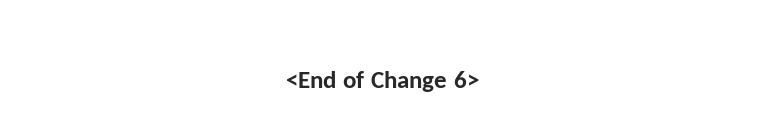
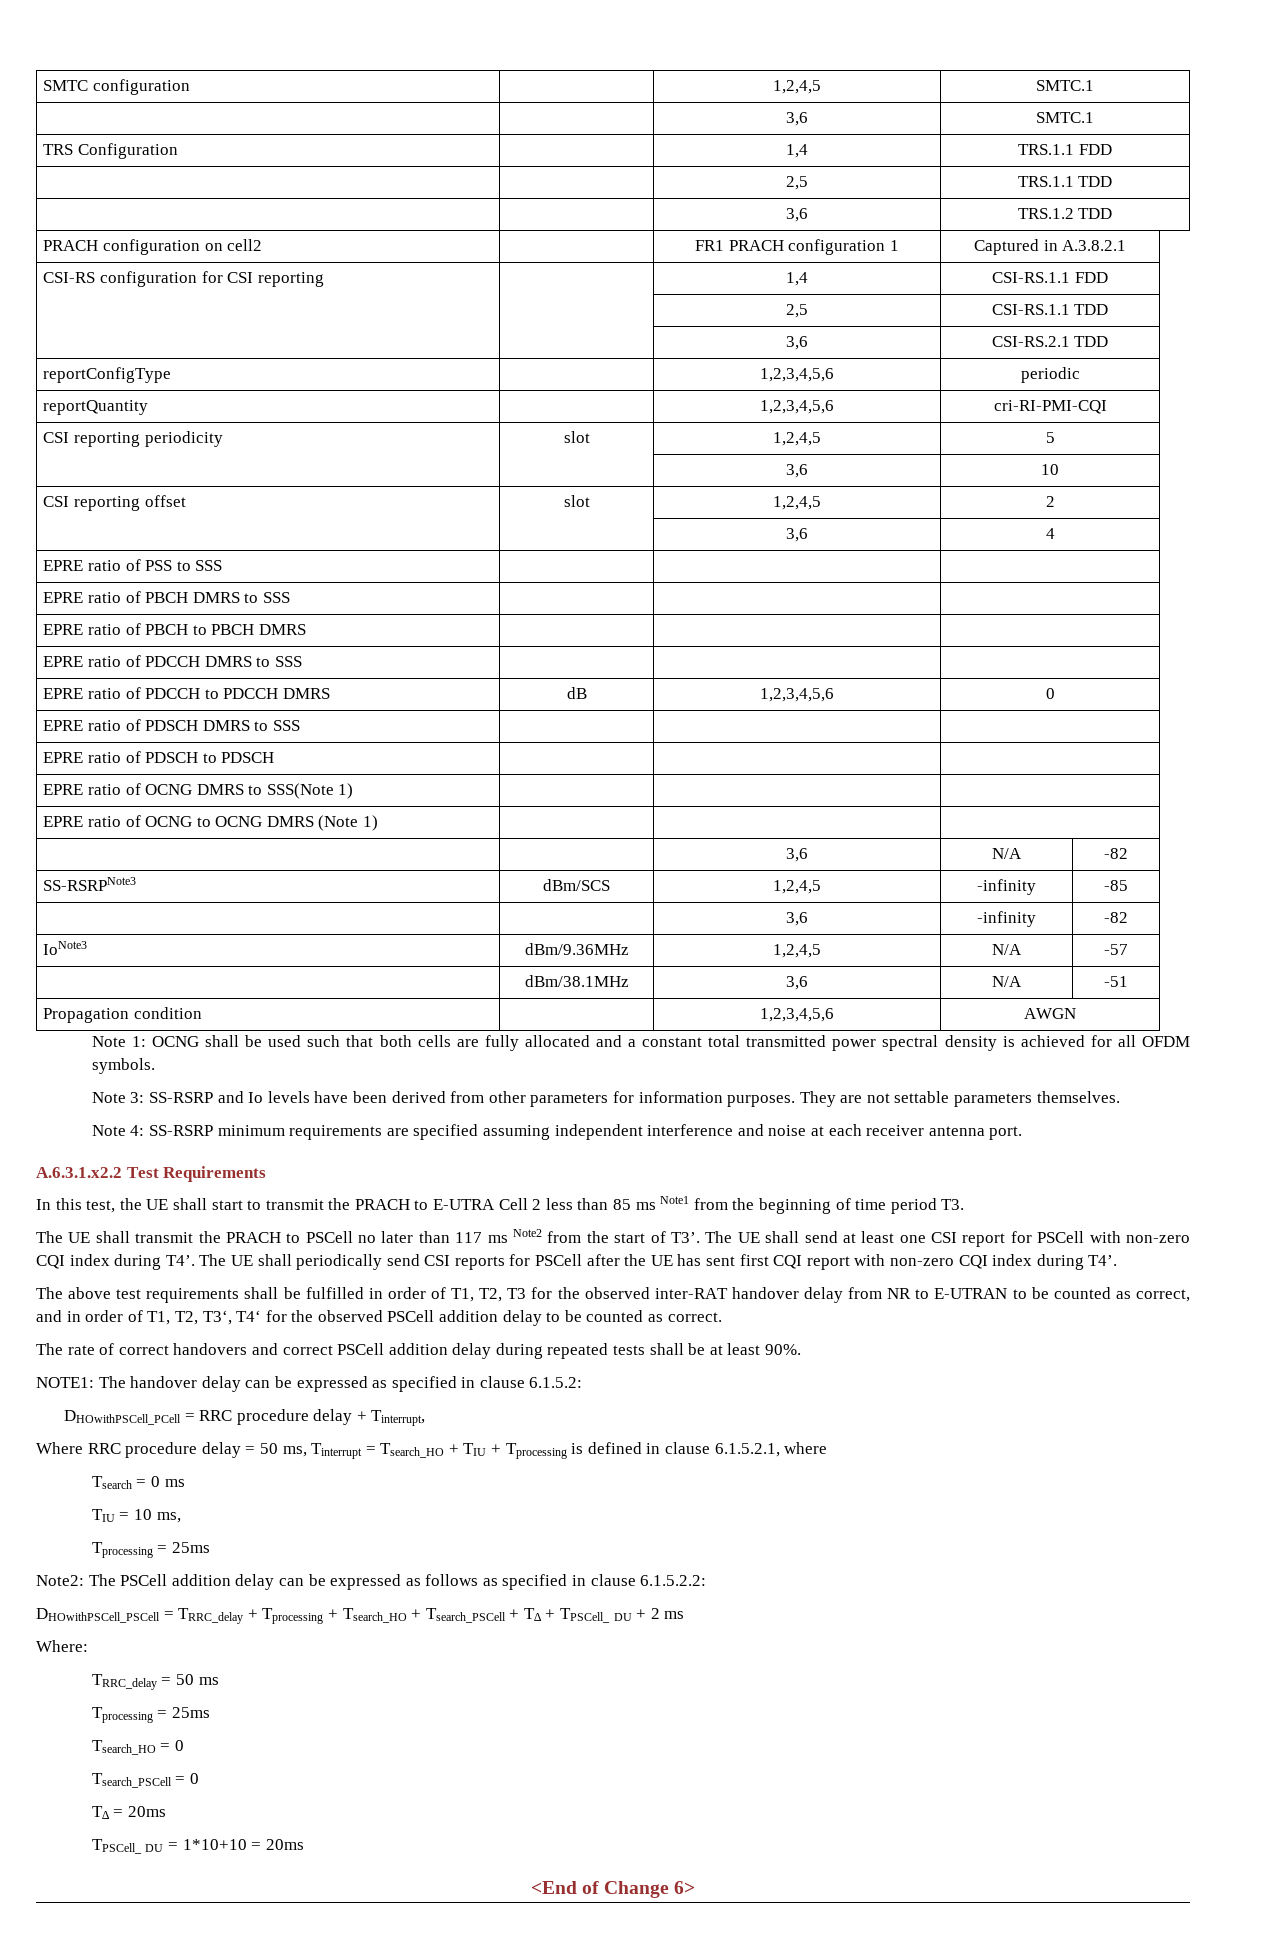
+ SMTC configuration | | 1,2,4,5 | SMTC.1
+ | | 3,6 | SMTC.1
+ TRS Configuration | | 1,4 | TRS.1.1 FDD
+ | | 2,5 | TRS.1.1 TDD
+ | | 3,6 | TRS.1.2 TDD
+ PRACH configuration on cell2 | | FR1 PRACH configuration 1 | Captured in A.3.8.2.1
+ CSI-RS configuration for CSI reporting | | 1,4 | CSI-RS.1.1 FDD
+ | | 2,5 | CSI-RS.1.1 TDD
+ | | 3,6 | CSI-RS.2.1 TDD
+ reportConfigType | | 1,2,3,4,5,6 | periodic
+ reportQuantity | | 1,2,3,4,5,6 | cri-RI-PMI-CQI
+ CSI reporting periodicity | slot | 1,2,4,5 | 5
+ | | 3,6 | 10
+ CSI reporting offset | slot | 1,2,4,5 | 2
+ | | 3,6 | 4
+ EPRE ratio of PSS to SSS | | |
+ EPRE ratio of PBCH DMRS to SSS | | |
+ EPRE ratio of PBCH to PBCH DMRS | | |
+ EPRE ratio of PDCCH DMRS to SSS | | |
+ EPRE ratio of PDCCH to PDCCH DMRS | dB | 1,2,3,4,5,6 | 0
+ EPRE ratio of PDSCH DMRS to SSS | | |
+ EPRE ratio of PDSCH to PDSCH | | |
+ EPRE ratio of OCNG DMRS to SSS(Note 1) | | |
+ EPRE ratio of OCNG to OCNG DMRS (Note 1) | | |
+ | | 3,6 | N/A | -82
+ SS-RSRPNote3 | dBm/SCS | 1,2,4,5 | -infinity | -85
+ | | 3,6 | -infinity | -82
+ IoNote3 | dBm/9.36MHz | 1,2,4,5 | N/A | -57
+ | dBm/38.1MHz | 3,6 | N/A | -51
+ Propagation condition | | 1,2,3,4,5,6 | AWGN
+ Note 1: OCNG shall be used such that both cells are fully allocated and a constant total transmitted power spectral density is achieved for all OFDM symbols.
+ Note 3: SS-RSRP and Io levels have been derived from other parameters for information purposes. They are not settable parameters themselves.
+ Note 4: SS-RSRP minimum requirements are specified assuming independent interference and noise at each receiver antenna port.
+ A.6.3.1.x2.2 Test Requirements
+ In this test, the UE shall start to transmit the PRACH to E-UTRA Cell 2 less than 85 ms Note1 from the beginning of time period T3.
+ The UE shall transmit the PRACH to PSCell no later than 117 ms Note2 from the start of T3’. The UE shall send at least one CSI report for PSCell with non-zero CQI index during T4’. The UE shall periodically send CSI reports for PSCell after the UE has sent first CQI report with non-zero CQI index during T4’.
+ The above test requirements shall be fulfilled in order of T1, T2, T3 for the observed inter-RAT handover delay from NR to E-UTRAN to be counted as correct, and in order of T1, T2, T3‘, T4‘ for the observed PSCell addition delay to be counted as correct.
+ The rate of correct handovers and correct PSCell addition delay during repeated tests shall be at least 90%.
+ NOTE1: The handover delay can be expressed as specified in clause 6.1.5.2:
+ DHOwithPSCell_PCell = RRC procedure delay + Tinterrupt,
+ Where RRC procedure delay = 50 ms, Tinterrupt = Tsearch_HO + TIU + Tprocessing is defined in clause 6.1.5.2.1, where
+ Tsearch = 0 ms
+ TIU = 10 ms,
+ Tprocessing = 25ms
+ Note2: The PSCell addition delay can be expressed as follows as specified in clause 6.1.5.2.2:
+ DHOwithPSCell_PSCell = TRRC_delay + Tprocessing + Tsearch_HO + Tsearch_PSCell + T∆ + TPSCell_ DU + 2 ms
+ Where:
+ TRRC_delay = 50 ms
+ Tprocessing = 25ms
+ Tsearch_HO = 0
+ Tsearch_PSCell = 0
+ T∆ = 20ms
+ TPSCell_ DU = 1*10+10 = 20ms

